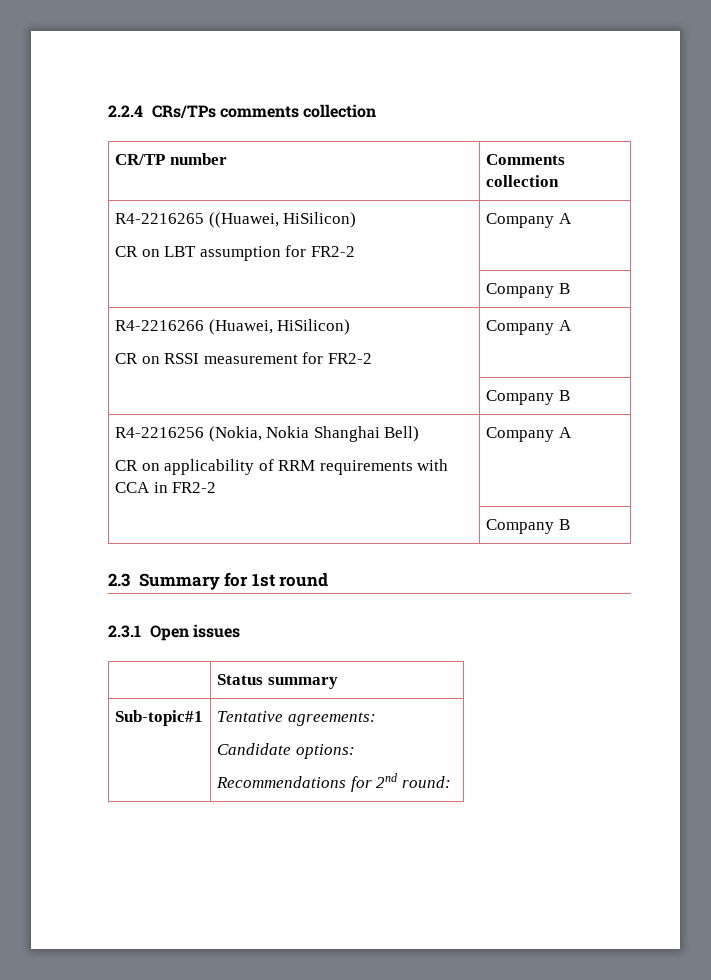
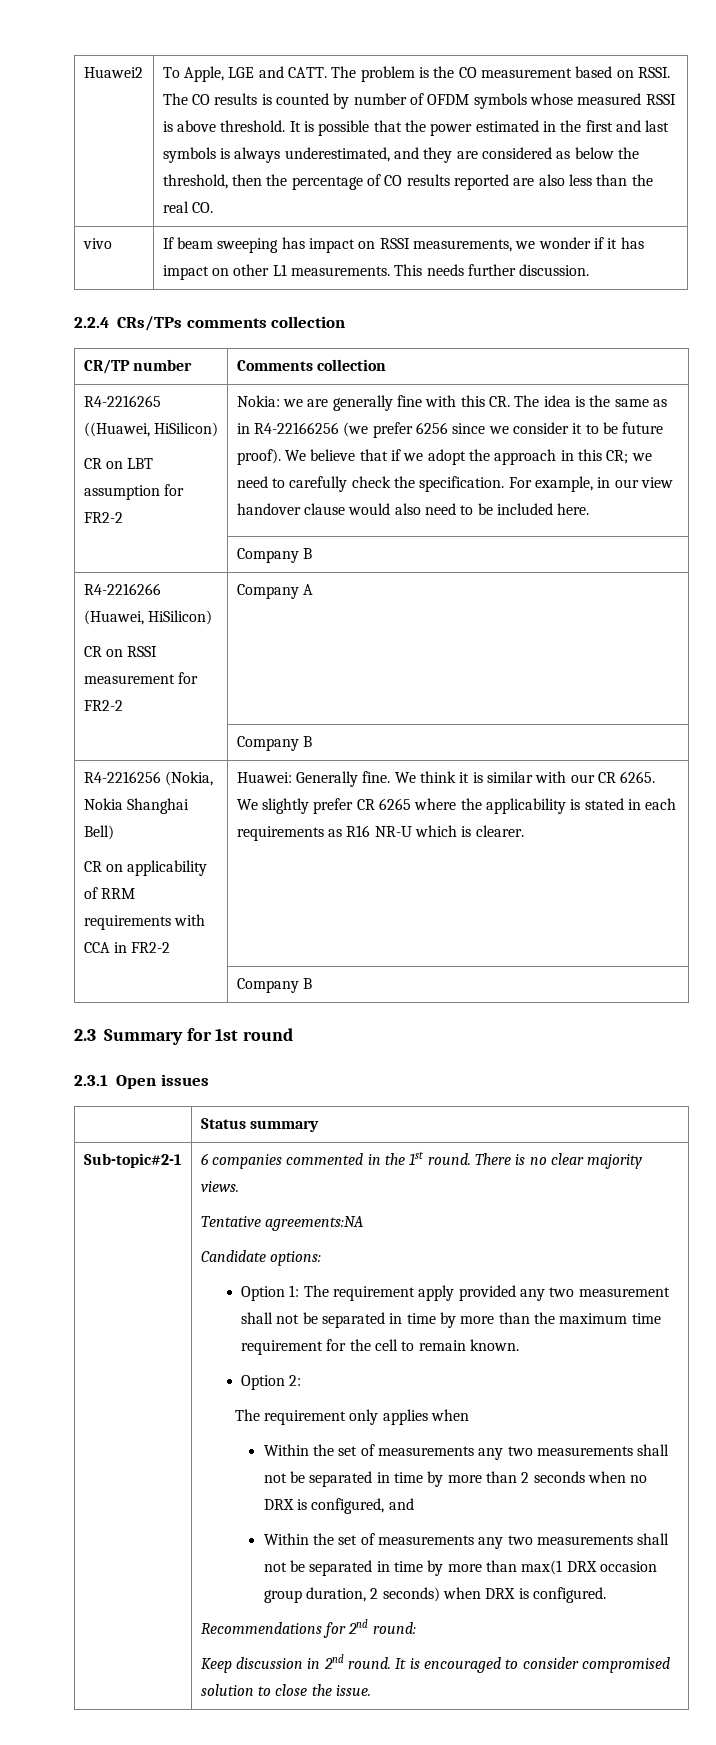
+ Huawei2 | To Apple, LGE and CATT. The problem is the CO measurement based on RSSI. The CO results is counted by number of OFDM symbols whose measured RSSI is above threshold. It is possible that the power estimated in the first and last symbols is always underestimated, and they are considered as below the threshold, then the percentage of CO results reported are also less than the real CO.
+ vivo | If beam sweeping has impact on RSSI measurements, we wonder if it has impact on other L1 measurements. This needs further discussion.
- CR on LBT assumption for FR2-2 | Company A
+ CR on LBT assumption for FR2-2 | Nokia: we are generally fine with this CR. The idea is the same as in R4-22166256 (we prefer 6256 since we consider it to be future proof). We believe that if we adopt the approach in this CR; we need to carefully check the specification. For example, in our view handover clause would also need to be included here.
- CR on applicability of RRM requirements with CCA in FR2-2 | Company A
+ CR on applicability of RRM requirements with CCA in FR2-2 | Huawei: Generally fine. We think it is similar with our CR 6265. We slightly prefer CR 6265 where the applicability is stated in each requirements as R16 NR-U which is clearer.
- Sub-topic#1 | Tentative agreements:
+ Sub-topic#2-1 | 6 companies commented in the 1st round. There is no clear majority views.
+ Tentative agreements:NA
  Candidate options:
+ Option 1: The requirement apply provided any two measurement shall not be separated in time by more than the maximum time requirement for the cell to remain known.
+ Option 2:
+ The requirement only applies when
+ Within the set of measurements any two measurements shall not be separated in time by more than 2 seconds when no DRX is configured, and
+ Within the set of measurements any two measurements shall not be separated in time by more than max(1 DRX occasion group duration, 2 seconds) when DRX is configured.
  Recommendations for 2nd round:
+ Keep discussion in 2nd round. It is encouraged to consider compromised solution to close the issue.

